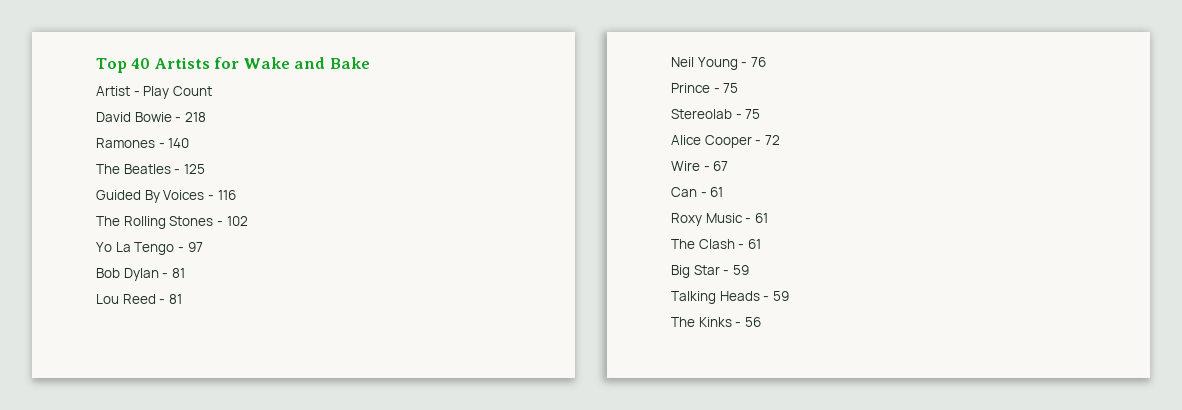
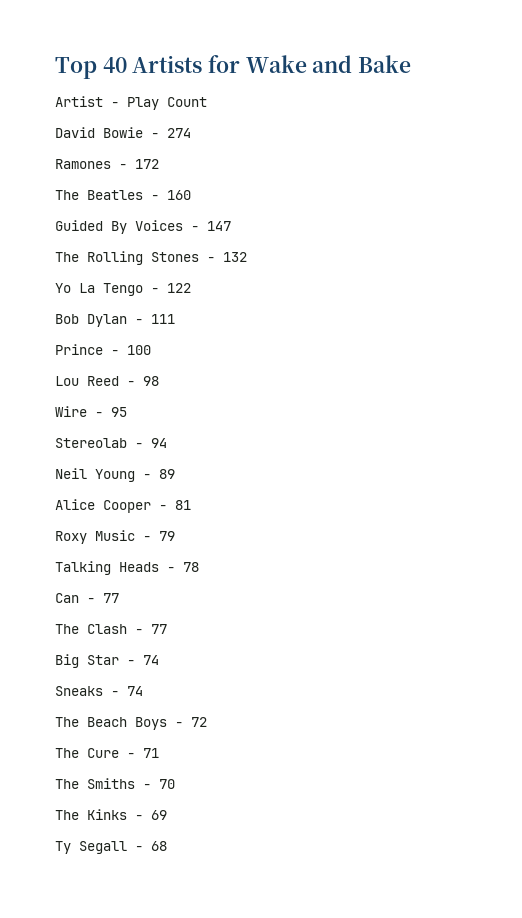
- David Bowie - 218
+ David Bowie - 274
- Ramones - 140
+ Ramones - 172
- The Beatles - 125
+ The Beatles - 160
- Guided By Voices - 116
+ Guided By Voices - 147
- The Rolling Stones - 102
+ The Rolling Stones - 132
- Yo La Tengo - 97
+ Yo La Tengo - 122
- Bob Dylan - 81
+ Bob Dylan - 111
+ Prince - 100
- Lou Reed - 81
- Neil Young - 76
- Prince - 75
- Stereolab - 75
- Alice Cooper - 72
- Wire - 67
- Can - 61
- Roxy Music - 61
+ Lou Reed - 98
+ Wire - 95
+ Stereolab - 94
+ Neil Young - 89
+ Alice Cooper - 81
+ Roxy Music - 79
+ Talking Heads - 78
+ Can - 77
- The Clash - 61
+ The Clash - 77
- Big Star - 59
- Talking Heads - 59
- The Kinks - 56
+ Big Star - 74
+ Sneaks - 74
+ The Beach Boys - 72
+ The Cure - 71
+ The Smiths - 70
+ The Kinks - 69
+ Ty Segall - 68

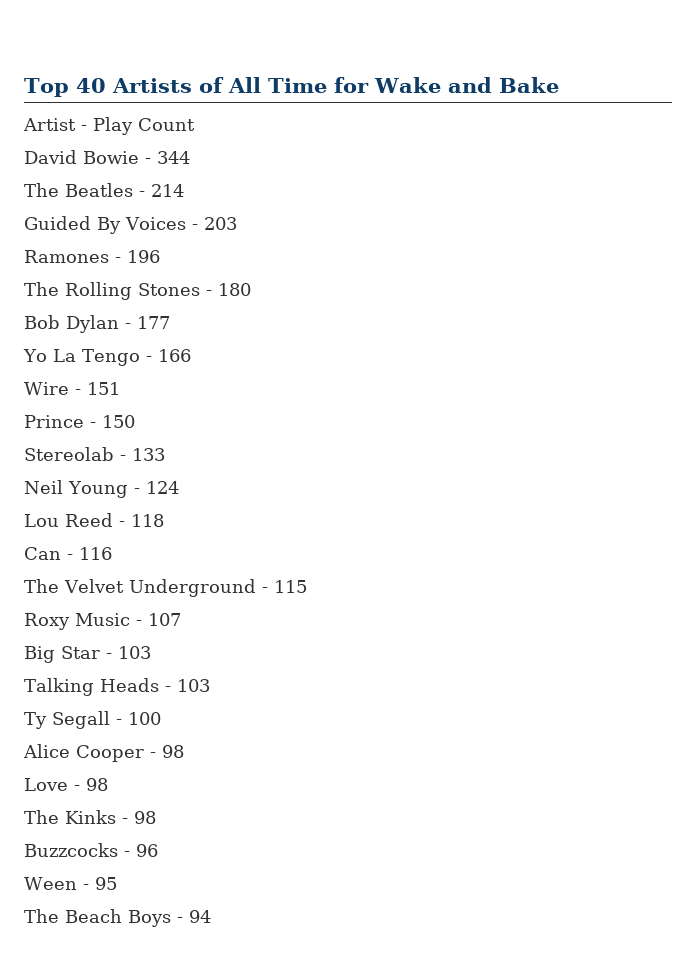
- Top 40 Artists for Wake and Bake
+ Top 40 Artists of All Time for Wake and Bake
- David Bowie - 274
- Ramones - 172
+ David Bowie - 344
- The Beatles - 160
+ The Beatles - 214
- Guided By Voices - 147
+ Guided By Voices - 203
+ Ramones - 196
- The Rolling Stones - 132
+ The Rolling Stones - 180
+ Bob Dylan - 177
- Yo La Tengo - 122
- Bob Dylan - 111
- Prince - 100
- Lou Reed - 98
- Wire - 95
- Stereolab - 94
- Neil Young - 89
- Alice Cooper - 81
- Roxy Music - 79
- Talking Heads - 78
- Can - 77
- The Clash - 77
- Big Star - 74
- Sneaks - 74
- The Beach Boys - 72
- The Cure - 71
- The Smiths - 70
- The Kinks - 69
- Ty Segall - 68
+ Yo La Tengo - 166
+ Wire - 151
+ Prince - 150
+ Stereolab - 133
+ Neil Young - 124
+ Lou Reed - 118
+ Can - 116
+ The Velvet Underground - 115
+ Roxy Music - 107
+ Big Star - 103
+ Talking Heads - 103
+ Ty Segall - 100
+ Alice Cooper - 98
+ Love - 98
+ The Kinks - 98
+ Buzzcocks - 96
+ Ween - 95
+ The Beach Boys - 94

